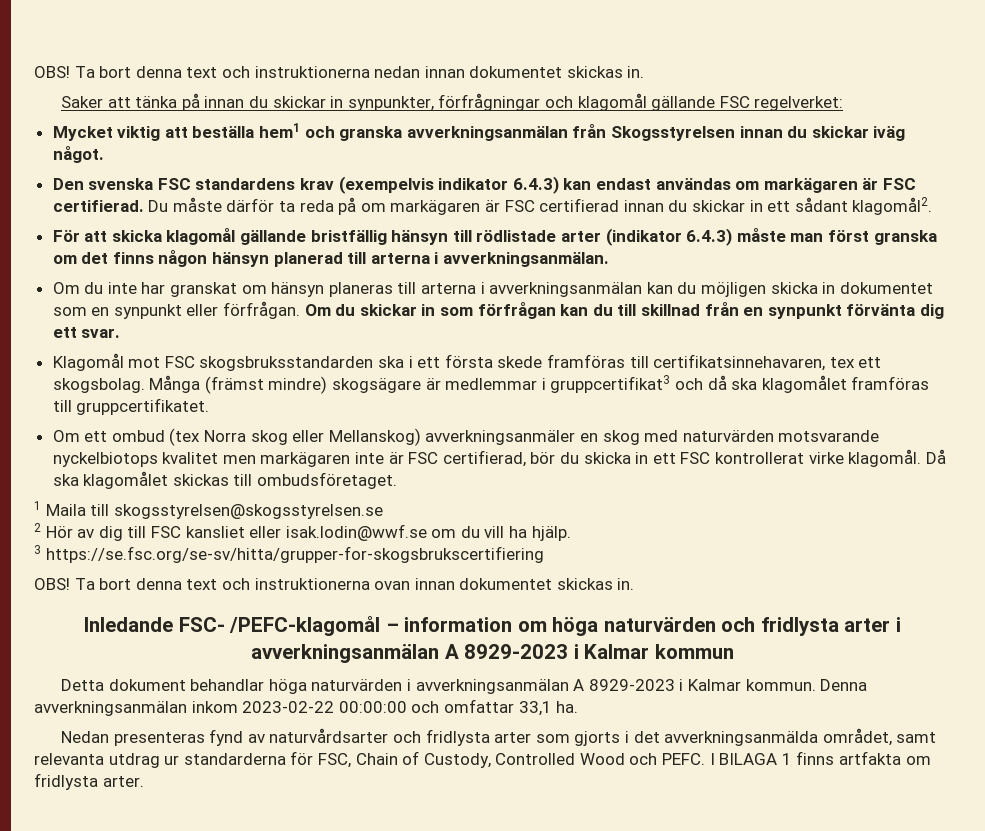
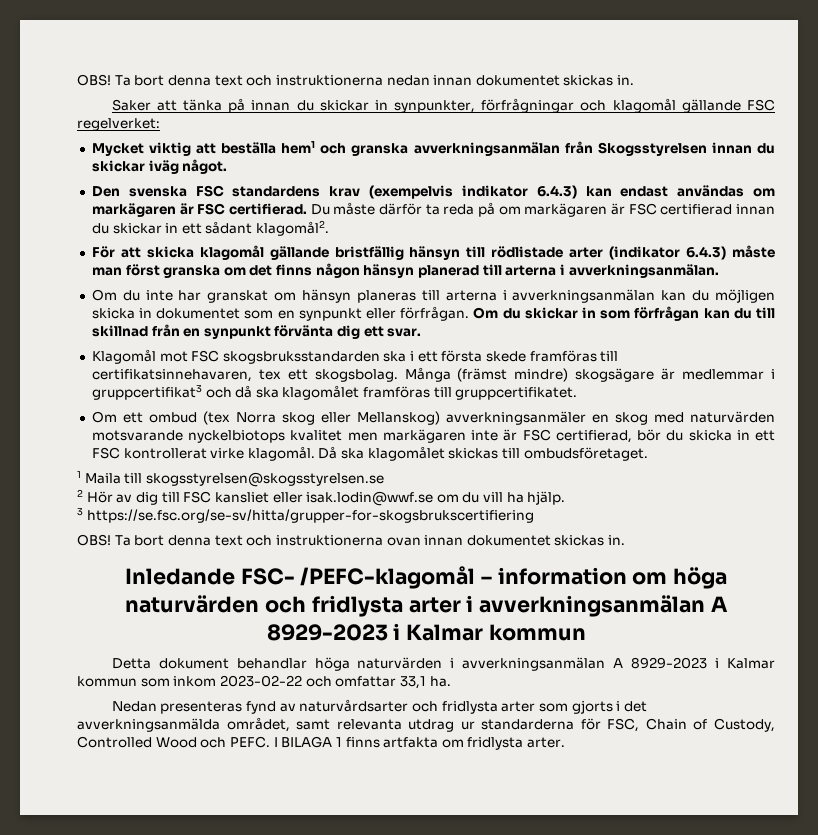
- Detta dokument behandlar höga naturvärden i avverkningsanmälan A 8929-2023 i Kalmar kommun. Denna avverkningsanmälan inkom 2023-02-22 00:00:00 och omfattar 33,1 ha.
+ Detta dokument behandlar höga naturvärden i avverkningsanmälan A 8929-2023 i Kalmar kommun som inkom 2023-02-22 och omfattar 33,1 ha.

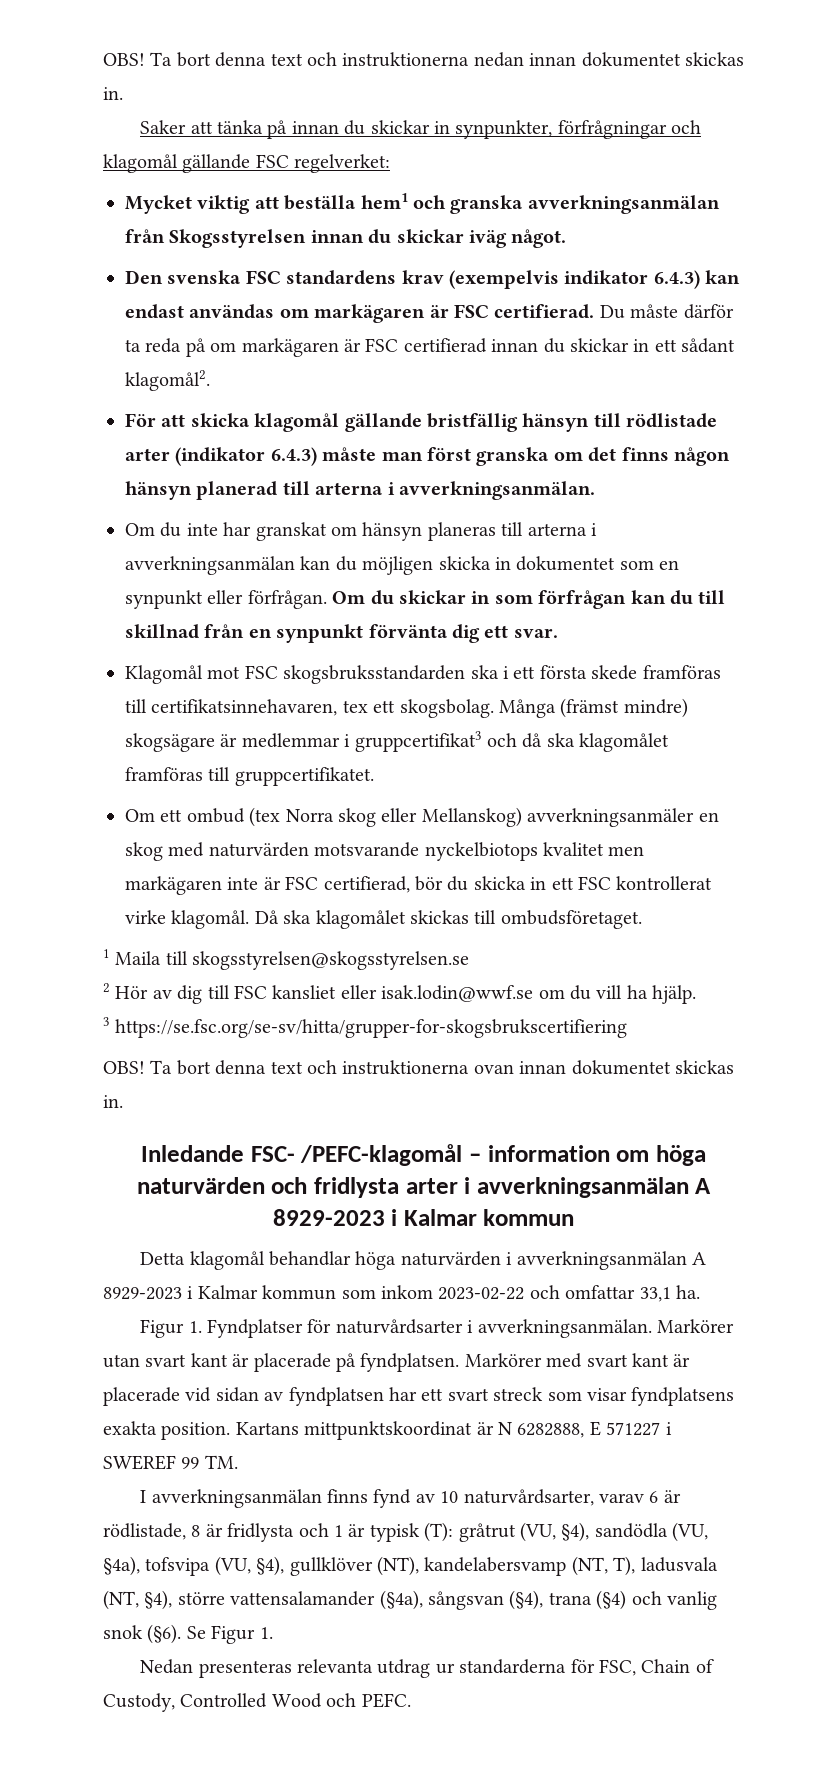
- Detta dokument behandlar höga naturvärden i avverkningsanmälan A 8929-2023 i Kalmar kommun som inkom 2023-02-22 och omfattar 33,1 ha.
+ Detta klagomål behandlar höga naturvärden i avverkningsanmälan A 8929-2023 i Kalmar kommun som inkom 2023-02-22 och omfattar 33,1 ha.
- Nedan presenteras fynd av naturvårdsarter och fridlysta arter som gjorts i det avverkningsanmälda området, samt relevanta utdrag ur standarderna för FSC, Chain of Custody, Controlled Wood och PEFC. I BILAGA 1 finns artfakta om fridlysta arter.
+ Figur 1. Fyndplatser för naturvårdsarter i avverkningsanmälan. Markörer utan svart kant är placerade på fyndplatsen. Markörer med svart kant är placerade vid sidan av fyndplatsen har ett svart streck som visar fyndplatsens exakta position. Kartans mittpunktskoordinat är N 6282888, E 571227 i SWEREF 99 TM.
+ I avverkningsanmälan finns fynd av 10 naturvårdsarter, varav 6 är rödlistade, 8 är fridlysta och 1 är typisk (T): gråtrut (VU, §4), sandödla (VU, §4a), tofsvipa (VU, §4), gullklöver (NT), kandelabersvamp (NT, T), ladusvala (NT, §4), större vattensalamander (§4a), sångsvan (§4), trana (§4) och vanlig snok (§6). Se Figur 1.
+ Nedan presenteras relevanta utdrag ur standarderna för FSC, Chain of Custody, Controlled Wood och PEFC.

